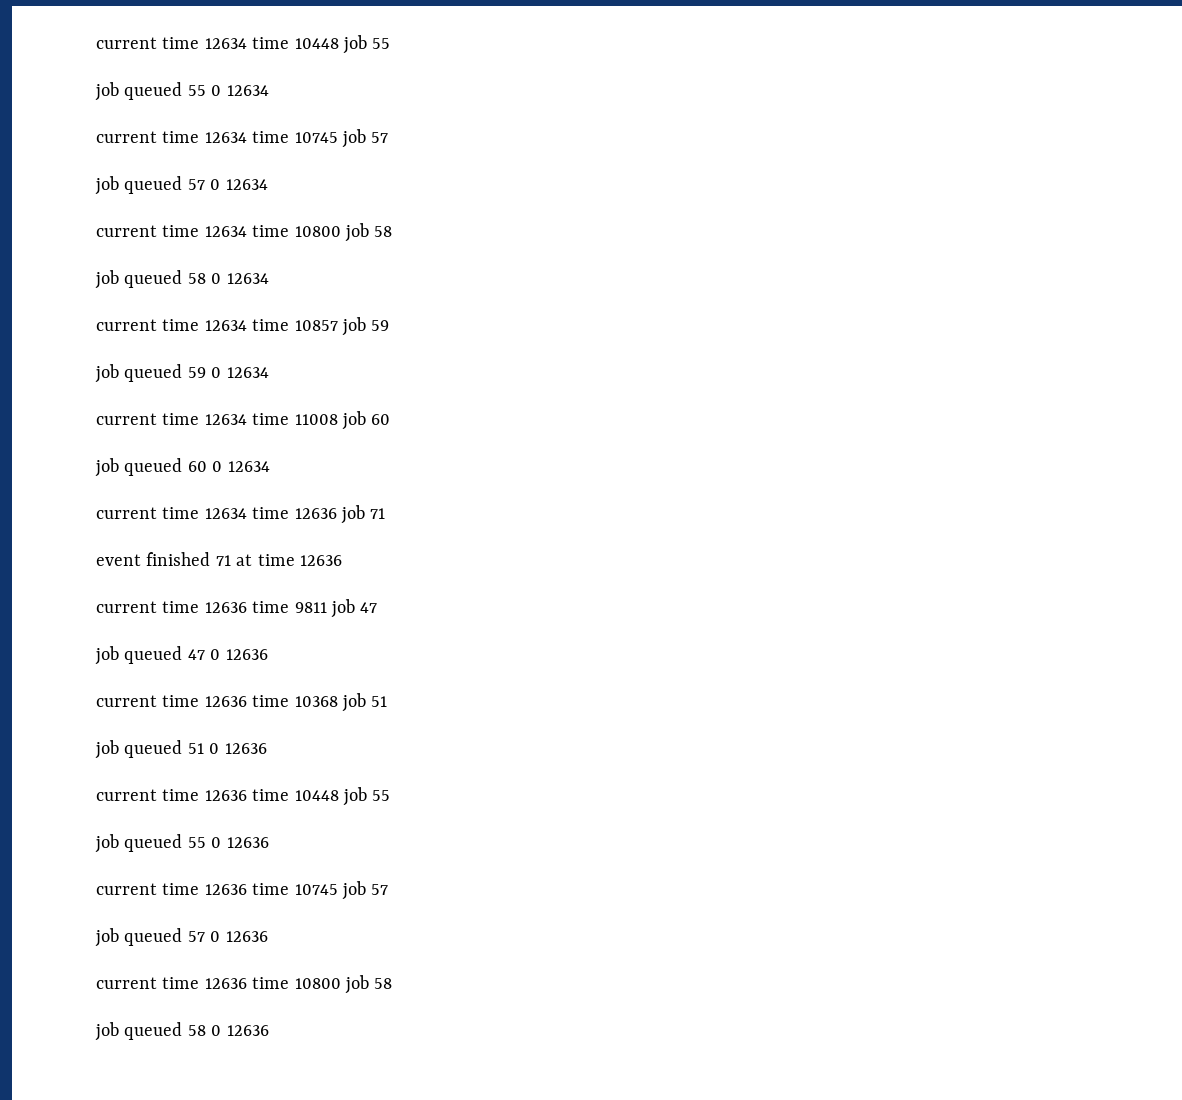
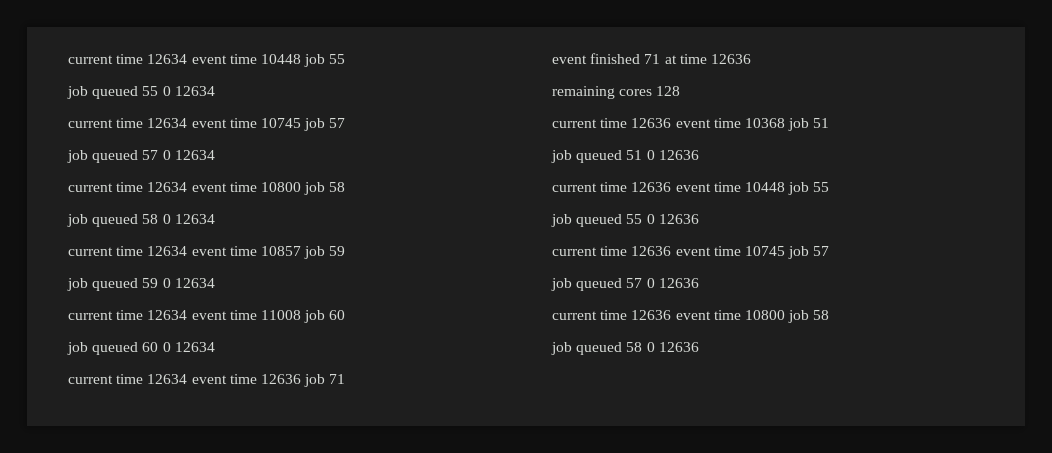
- current time 12634 time 10448 job 55
+ current time 12634 event time 10448 job 55
- current time 12634 time 10745 job 57
+ current time 12634 event time 10745 job 57
- current time 12634 time 10800 job 58
+ current time 12634 event time 10800 job 58
- current time 12634 time 10857 job 59
+ current time 12634 event time 10857 job 59
- current time 12634 time 11008 job 60
+ current time 12634 event time 11008 job 60
- current time 12634 time 12636 job 71
+ current time 12634 event time 12636 job 71
- current time 12636 time 9811 job 47
- job queued 47 0 12636
- current time 12636 time 10368 job 51
+ remaining cores 128
+ current time 12636 event time 10368 job 51
- current time 12636 time 10448 job 55
+ current time 12636 event time 10448 job 55
- current time 12636 time 10745 job 57
+ current time 12636 event time 10745 job 57
- current time 12636 time 10800 job 58
+ current time 12636 event time 10800 job 58

